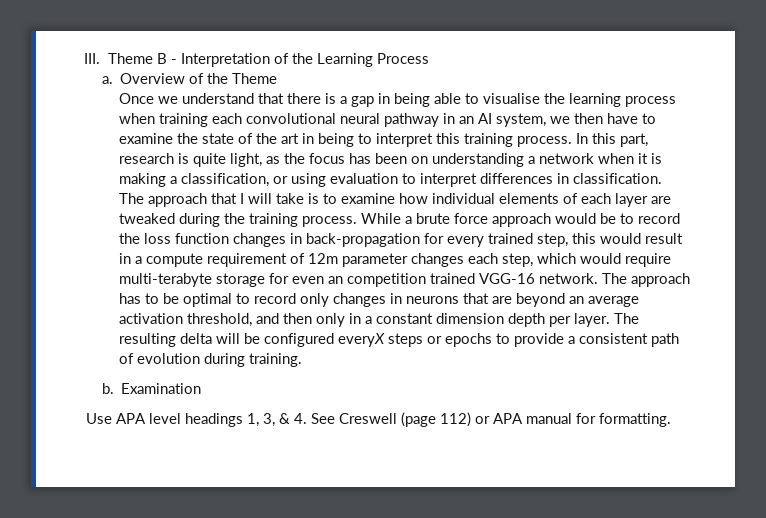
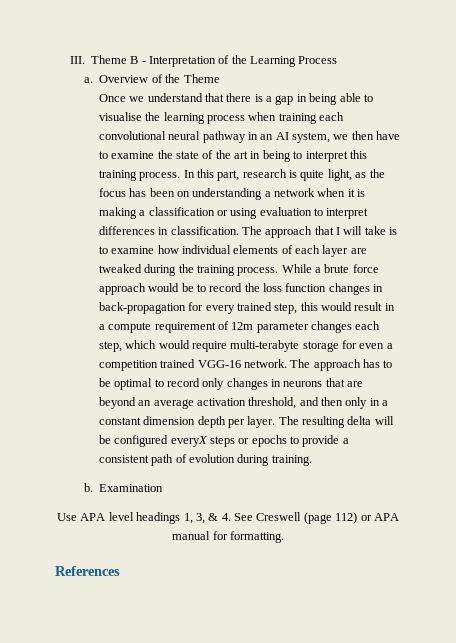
- In this part, research is quite light, as the focus has been on understanding a network when it is making a classification, or using evaluation to interpret differences in classification.
+ In this part, research is quite light, as the focus has been on understanding a network when it is making a classification or using evaluation to interpret differences in classification.
- While a brute force approach would be to record the loss function changes in back-propagation for every trained step, this would result in a compute requirement of 12m parameter changes each step, which would require multi-terabyte storage for even an competition trained VGG-16 network.
+ While a brute force approach would be to record the loss function changes in back-propagation for every trained step, this would result in a compute requirement of 12m parameter changes each step, which would require multi-terabyte storage for even a competition trained VGG-16 network.
+ References

